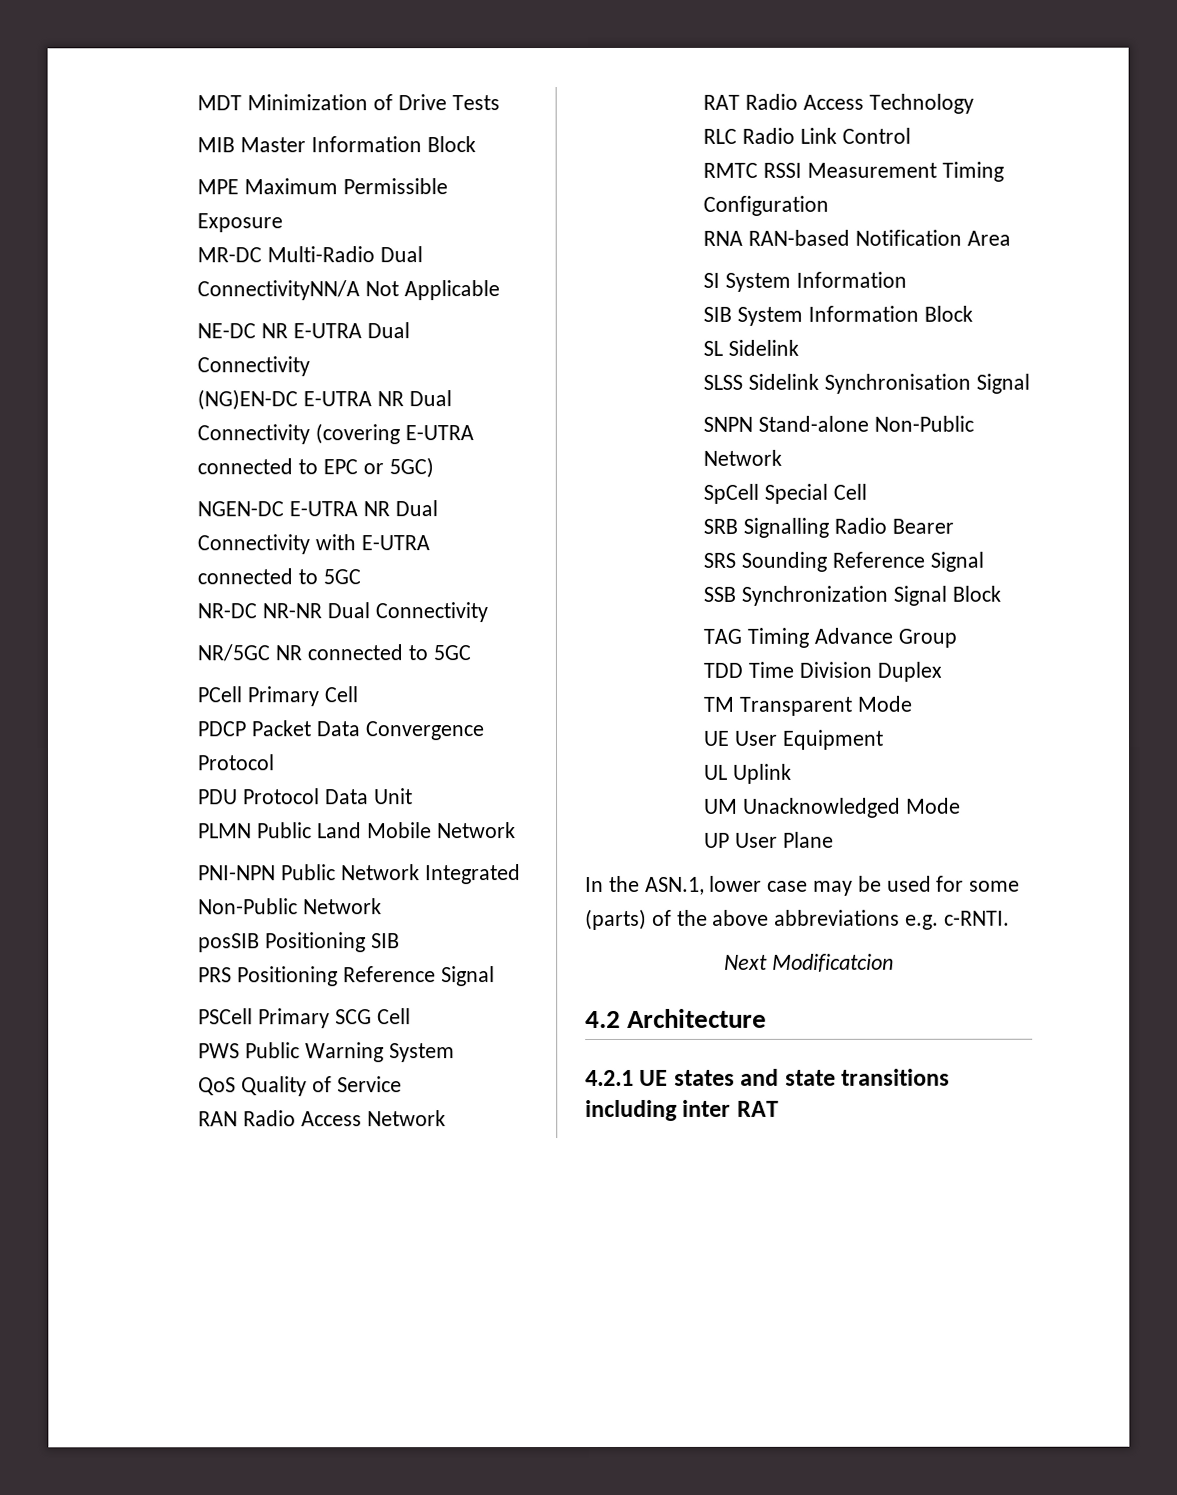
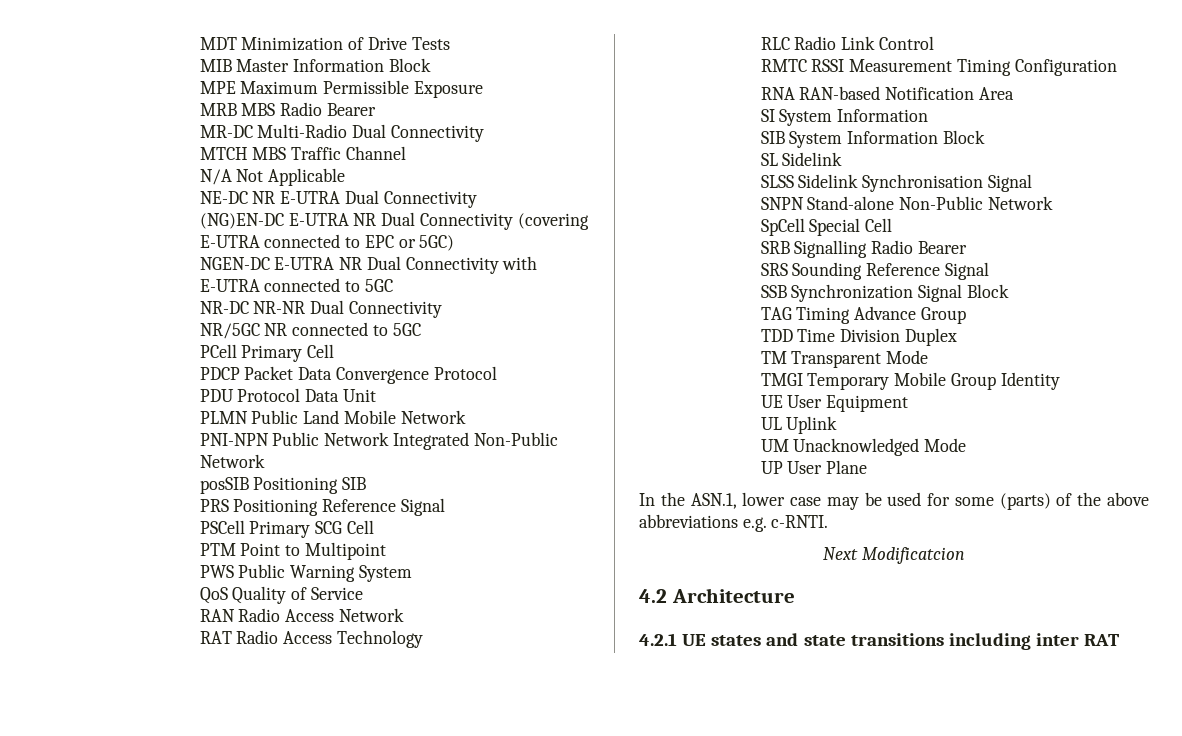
+ MRB MBS Radio Bearer
- MR-DC Multi-Radio Dual ConnectivityNN/A Not Applicable
+ MR-DC Multi-Radio Dual Connectivity
+ MTCH MBS Traffic Channel
+ N/A Not Applicable
+ PTM Point to Multipoint
+ TMGI Temporary Mobile Group Identity

